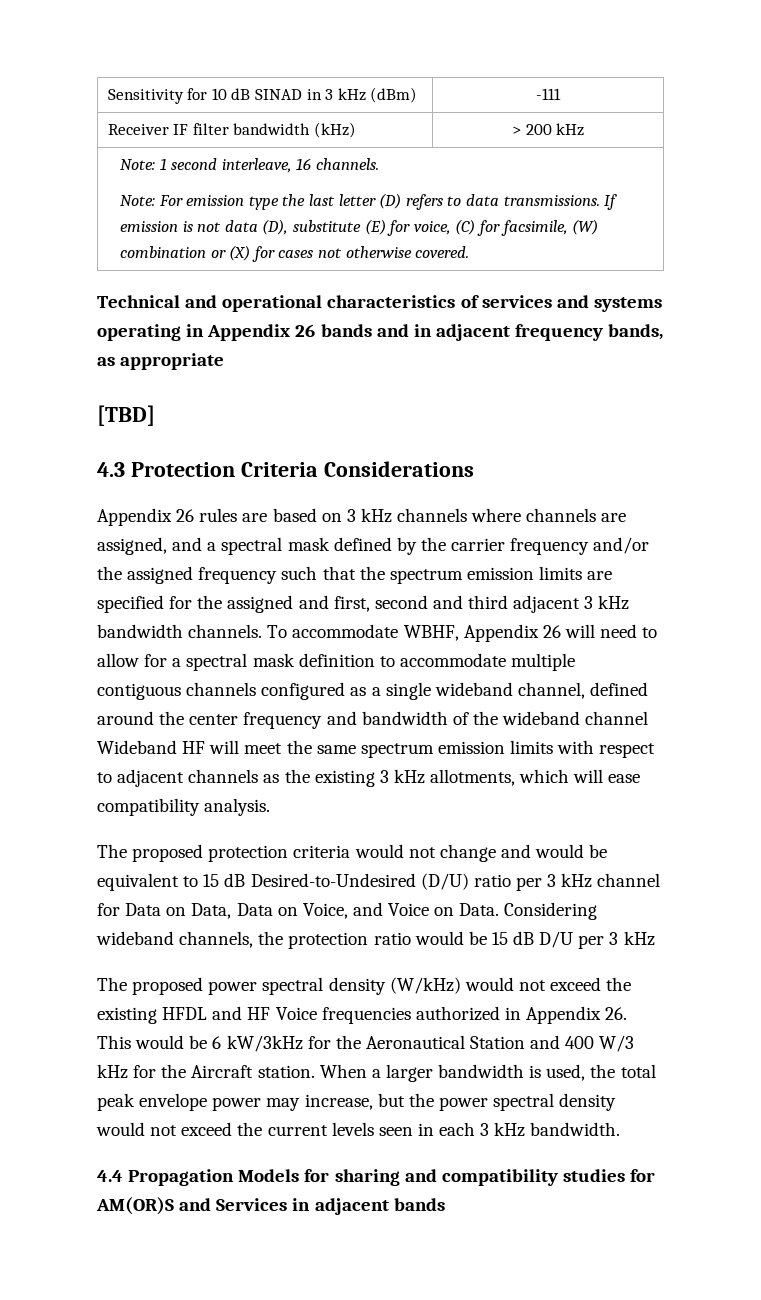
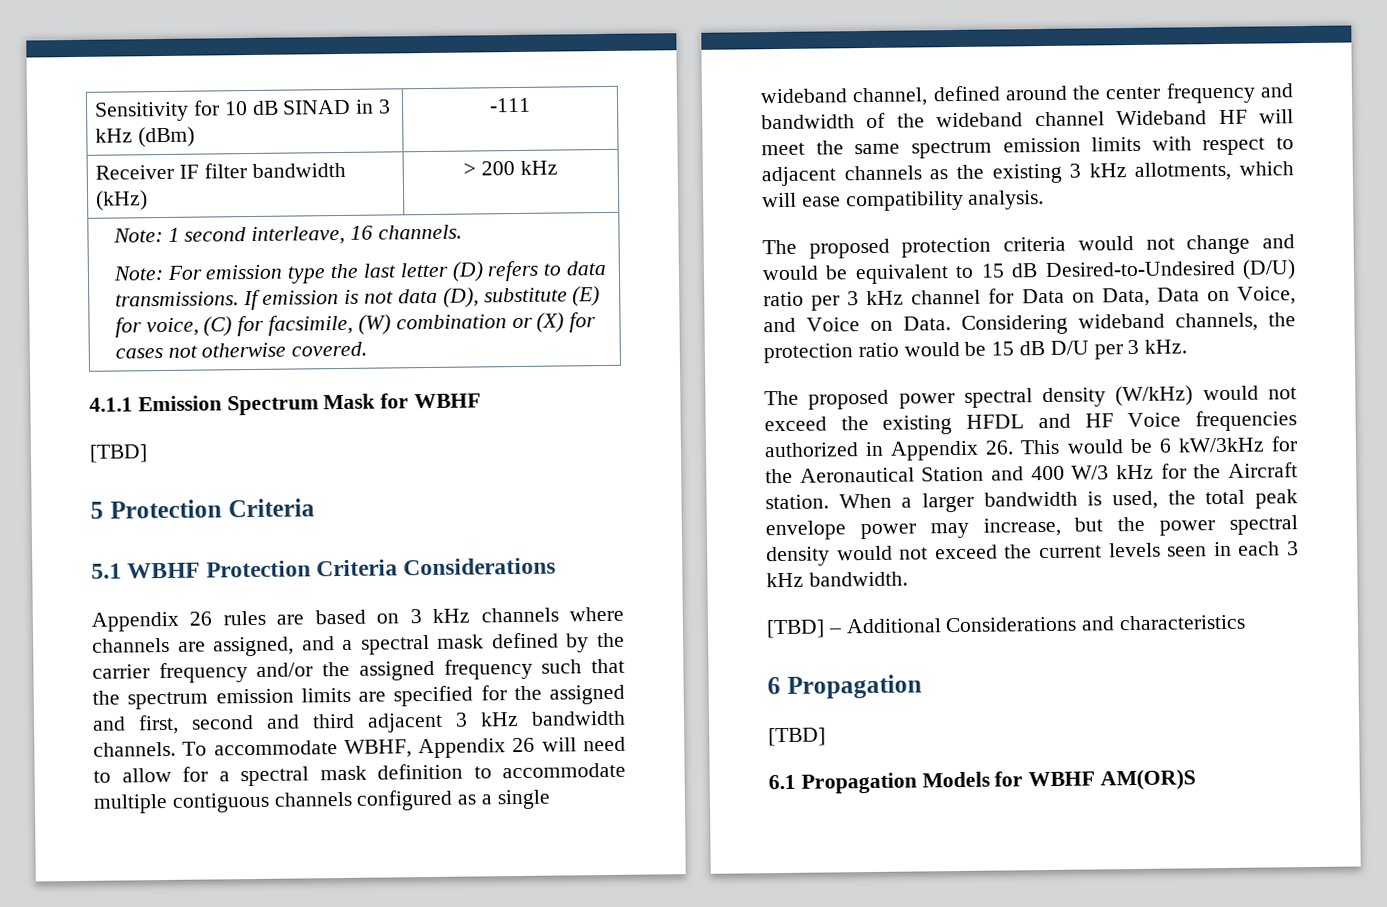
- Technical and operational characteristics of services and systems operating in Appendix 26 bands and in adjacent frequency bands, as appropriate
+ 4.1.1 Emission Spectrum Mask for WBHF
  [TBD]
- 4.3 Protection Criteria Considerations
+ 5 Protection Criteria
+ 5.1 WBHF Protection Criteria Considerations
- Considering wideband channels, the protection ratio would be 15 dB D/U per 3 kHz
+ Considering wideband channels, the protection ratio would be 15 dB D/U per 3 kHz.
- 4.4 Propagation Models for sharing and compatibility studies for AM(OR)S and Services in adjacent bands
+ [TBD] – Additional Considerations and characteristics
+ 6 Propagation
+ [TBD]
+ 6.1 Propagation Models for WBHF AM(OR)S

